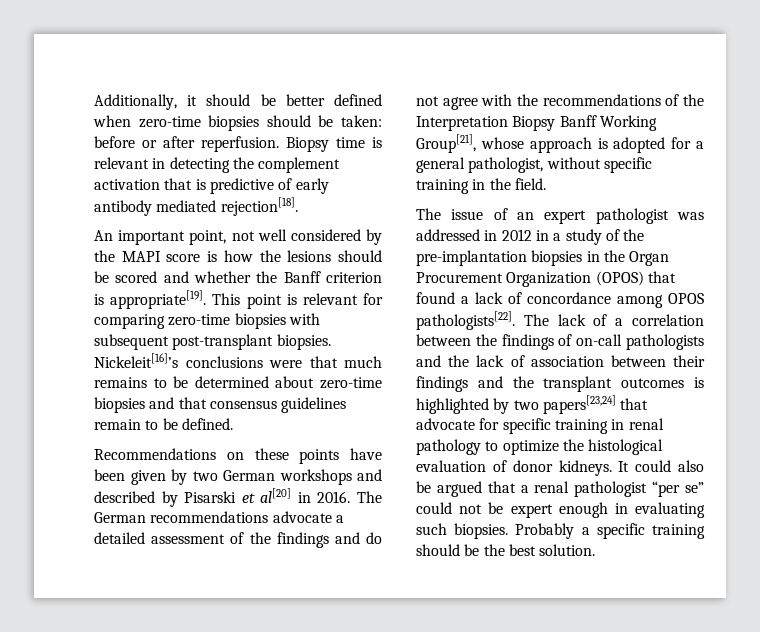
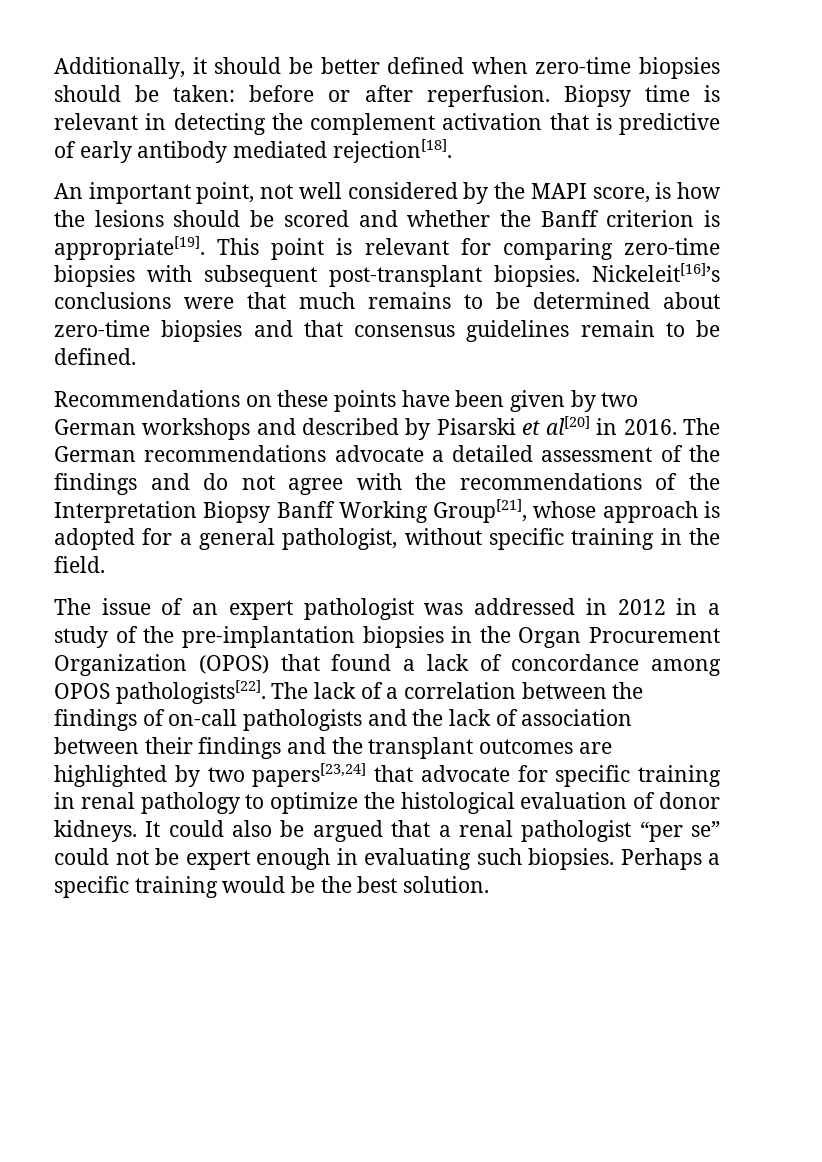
- An important point, not well considered by the MAPI score is how the lesions should be scored and whether the Banff criterion is appropriate[19].
+ An important point, not well considered by the MAPI score, is how the lesions should be scored and whether the Banff criterion is appropriate[19].
- The lack of a correlation between the findings of on-call pathologists and the lack of association between their findings and the transplant outcomes is highlighted by two papers[23,24] that advocate for specific training in renal pathology to optimize the histological evaluation of donor kidneys.
+ The lack of a correlation between the findings of on-call pathologists and the lack of association between their findings and the transplant outcomes are highlighted by two papers[23,24] that advocate for specific training in renal pathology to optimize the histological evaluation of donor kidneys.
- Probably a specific training should be the best solution.
+ Perhaps a specific training would be the best solution.

